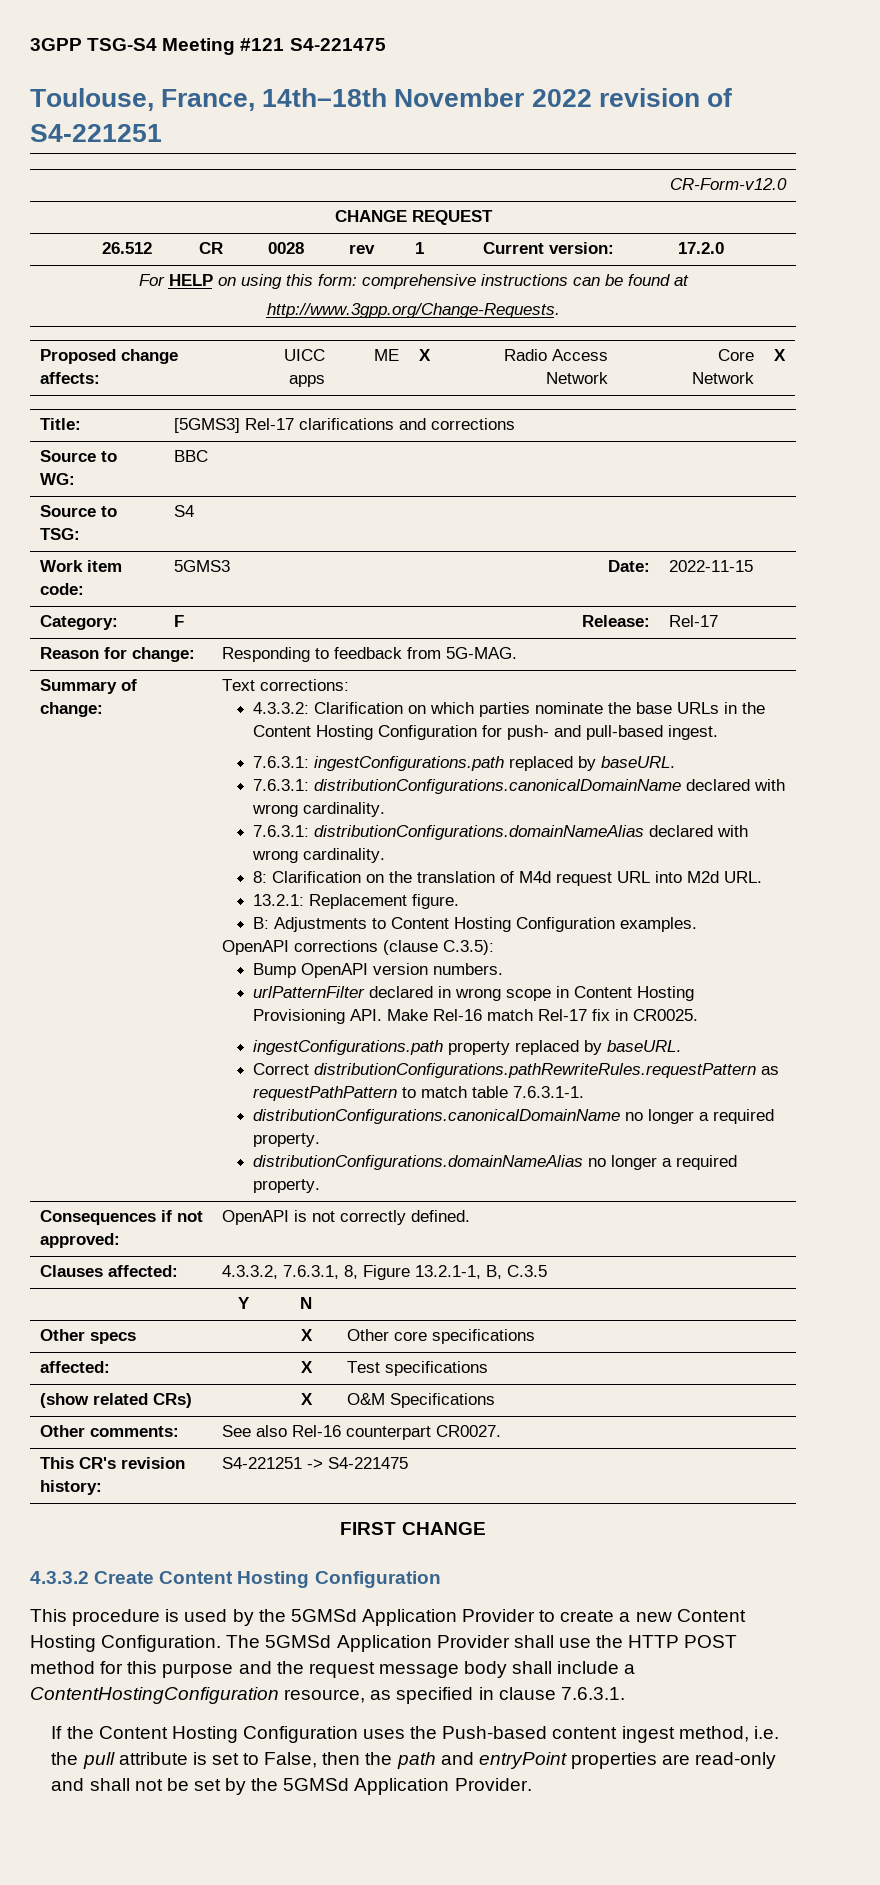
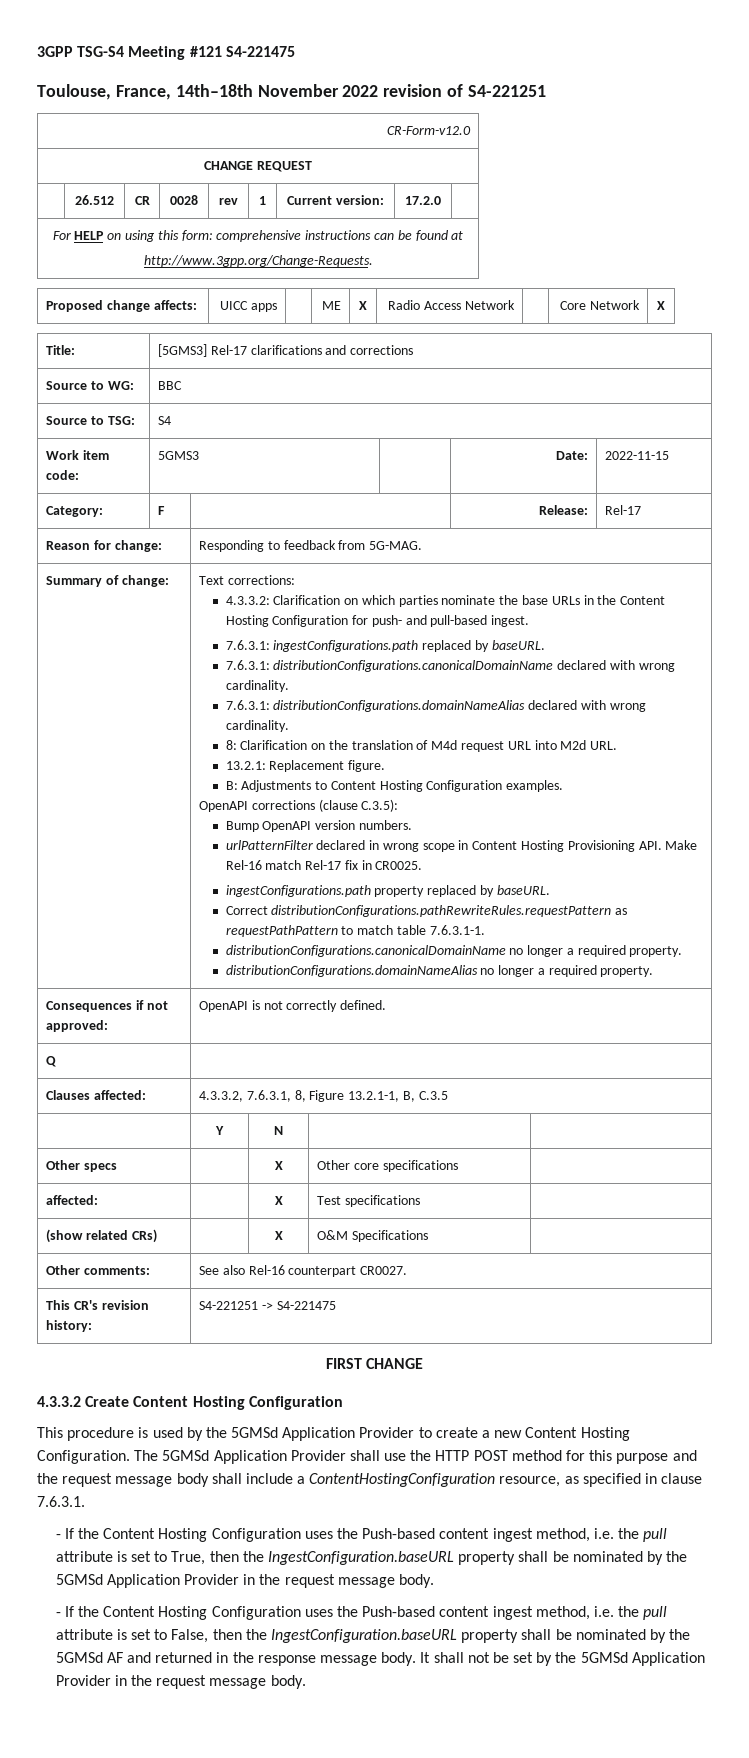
+ Q |
- If the Content Hosting Configuration uses the Push-based content ingest method, i.e. the pull attribute is set to False, then the path and entryPoint properties are read-only and shall not be set by the 5GMSd Application Provider.
+ - If the Content Hosting Configuration uses the Push-based content ingest method, i.e. the pull attribute is set to True, then the IngestConfiguration.baseURL property shall be nominated by the 5GMSd Application Provider in the request message body.
+ - If the Content Hosting Configuration uses the Push-based content ingest method, i.e. the pull attribute is set to False, then the IngestConfiguration.baseURL property shall be nominated by the 5GMSd AF and returned in the response message body. It shall not be set by the 5GMSd Application Provider in the request message body.

